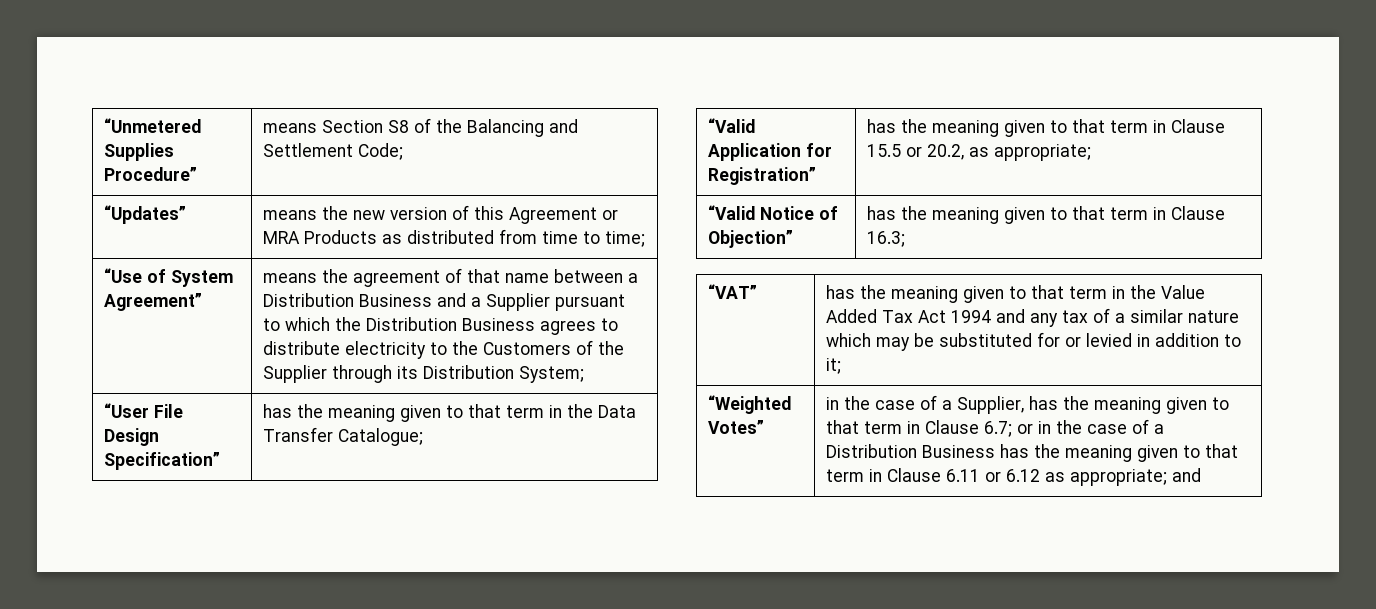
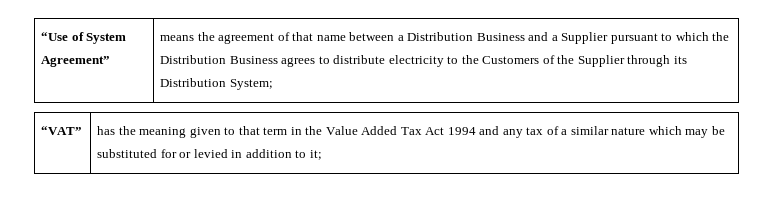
- “Unmetered Supplies Procedure” | means Section S8 of the Balancing and Settlement Code;
- “Updates” | means the new version of this Agreement or MRA Products as distributed from time to time;
- “User File Design Specification” | has the meaning given to that term in the Data Transfer Catalogue;
- “Valid Application for Registration” | has the meaning given to that term in Clause 15.5 or 20.2, as appropriate;
- “Valid Notice of Objection” | has the meaning given to that term in Clause 16.3;
- “Weighted Votes” | in the case of a Supplier, has the meaning given to that term in Clause 6.7; or in the case of a Distribution Business has the meaning given to that term in Clause 6.11 or 6.12 as appropriate; and

